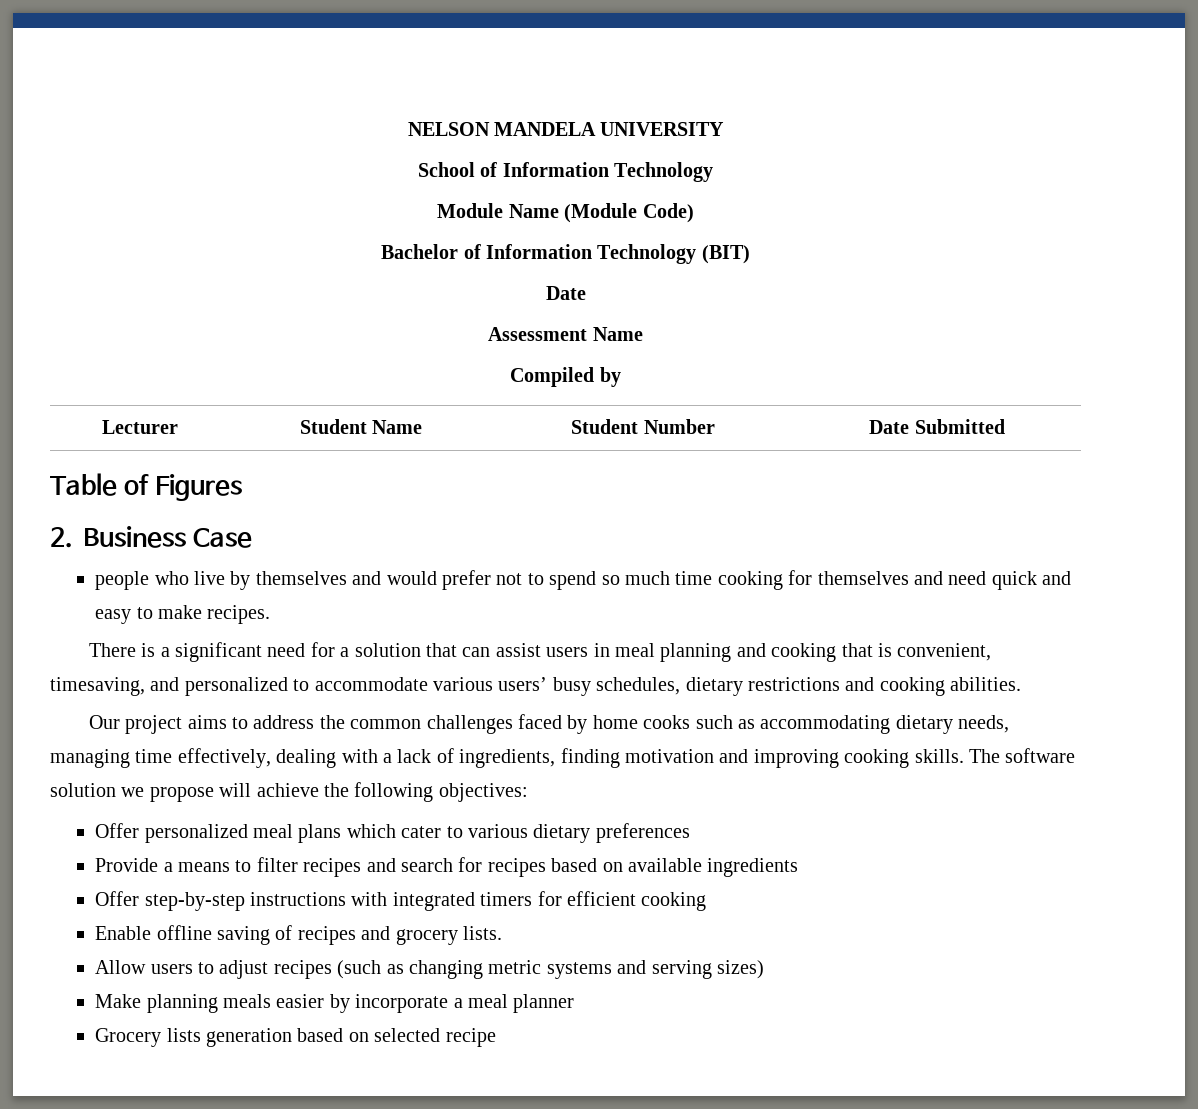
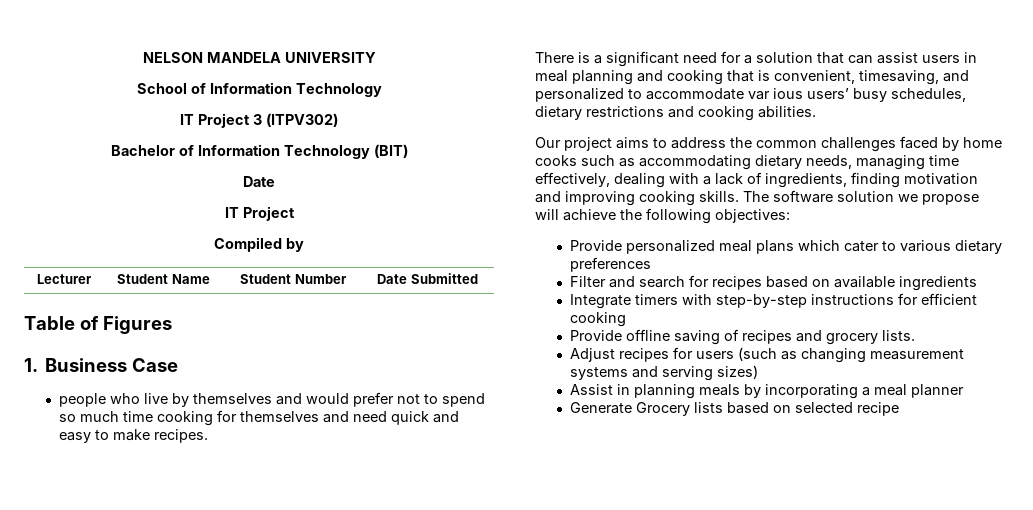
- Module Name (Module Code)
+ IT Project 3 (ITPV302)
  Bachelor of Information Technology (BIT)
  Date
- Assessment Name
+ IT Project
- 2. Business Case
+ 1. Business Case
- There is a significant need for a solution that can assist users in meal planning and cooking that is convenient, timesaving, and personalized to accommodate various users’ busy schedules, dietary restrictions and cooking abilities.
+ There is a significant need for a solution that can assist users in meal planning and cooking that is convenient, timesaving, and personalized to accommodate var ious users’ busy schedules, dietary restrictions and cooking abilities.
- Offer personalized meal plans which cater to various dietary preferences
+ Provide personalized meal plans which cater to various dietary preferences
- Provide a means to filter recipes and search for recipes based on available ingredients
+ Filter and search for recipes based on available ingredients
- Offer step-by-step instructions with integrated timers for efficient cooking
+ Integrate timers with step-by-step instructions for efficient cooking
- Enable offline saving of recipes and grocery lists.
+ Provide offline saving of recipes and grocery lists.
- Allow users to adjust recipes (such as changing metric systems and serving sizes)
+ Adjust recipes for users (such as changing measurement systems and serving sizes)
- Make planning meals easier by incorporate a meal planner
+ Assist in planning meals by incorporating a meal planner
- Grocery lists generation based on selected recipe
+ Generate Grocery lists based on selected recipe

